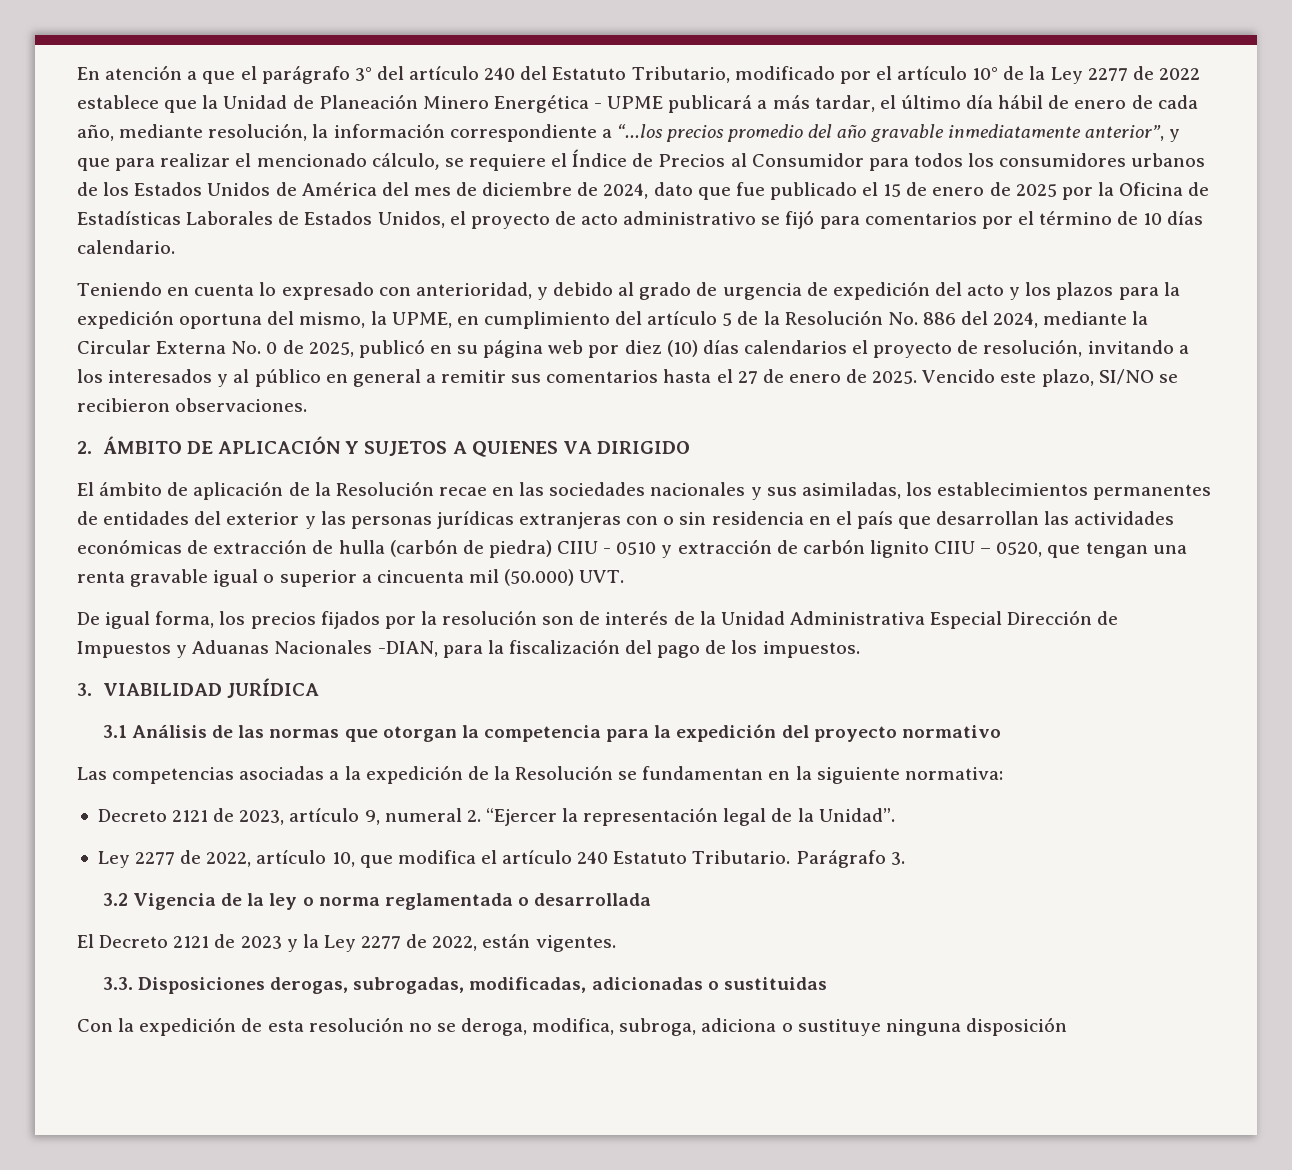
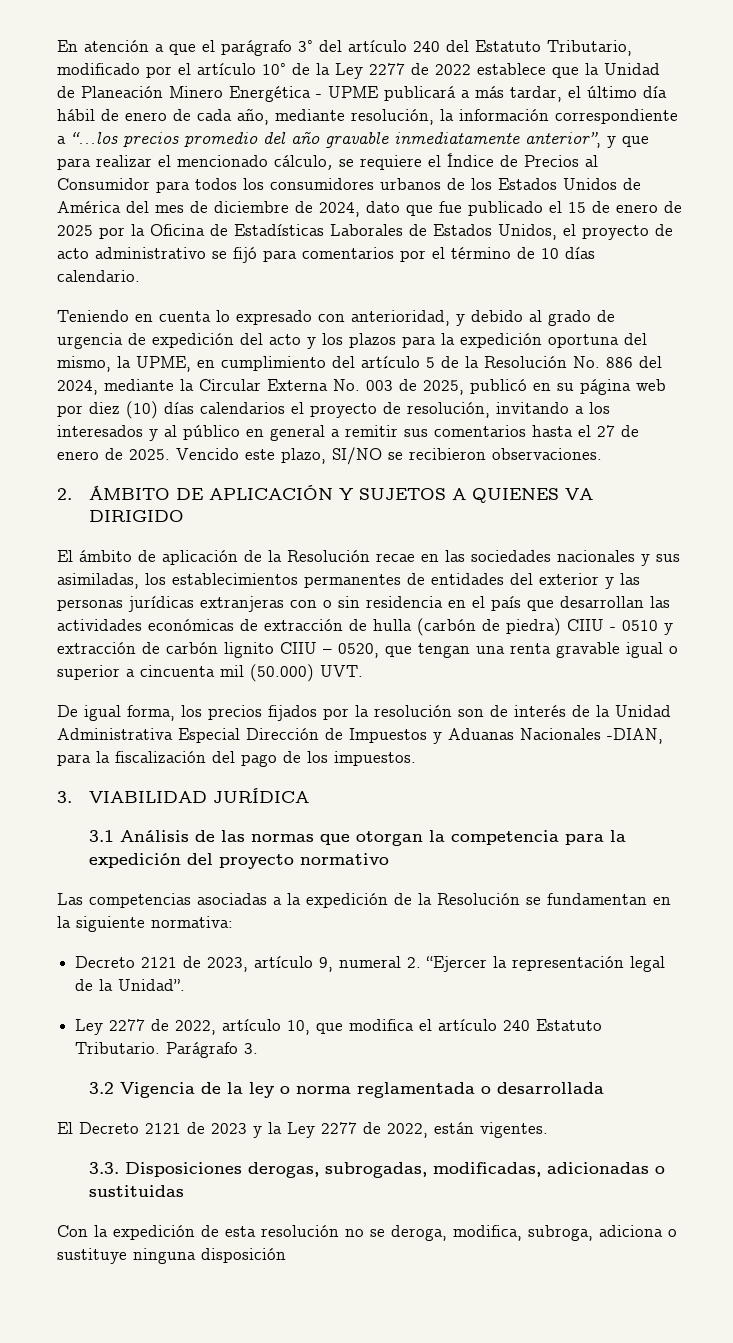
- Teniendo en cuenta lo expresado con anterioridad, y debido al grado de urgencia de expedición del acto y los plazos para la expedición oportuna del mismo, la UPME, en cumplimiento del artículo 5 de la Resolución No. 886 del 2024, mediante la Circular Externa No. 0 de 2025, publicó en su página web por diez (10) días calendarios el proyecto de resolución, invitando a los interesados y al público en general a remitir sus comentarios hasta el 27 de enero de 2025.
+ Teniendo en cuenta lo expresado con anterioridad, y debido al grado de urgencia de expedición del acto y los plazos para la expedición oportuna del mismo, la UPME, en cumplimiento del artículo 5 de la Resolución No. 886 del 2024, mediante la Circular Externa No. 003 de 2025, publicó en su página web por diez (10) días calendarios el proyecto de resolución, invitando a los interesados y al público en general a remitir sus comentarios hasta el 27 de enero de 2025.

